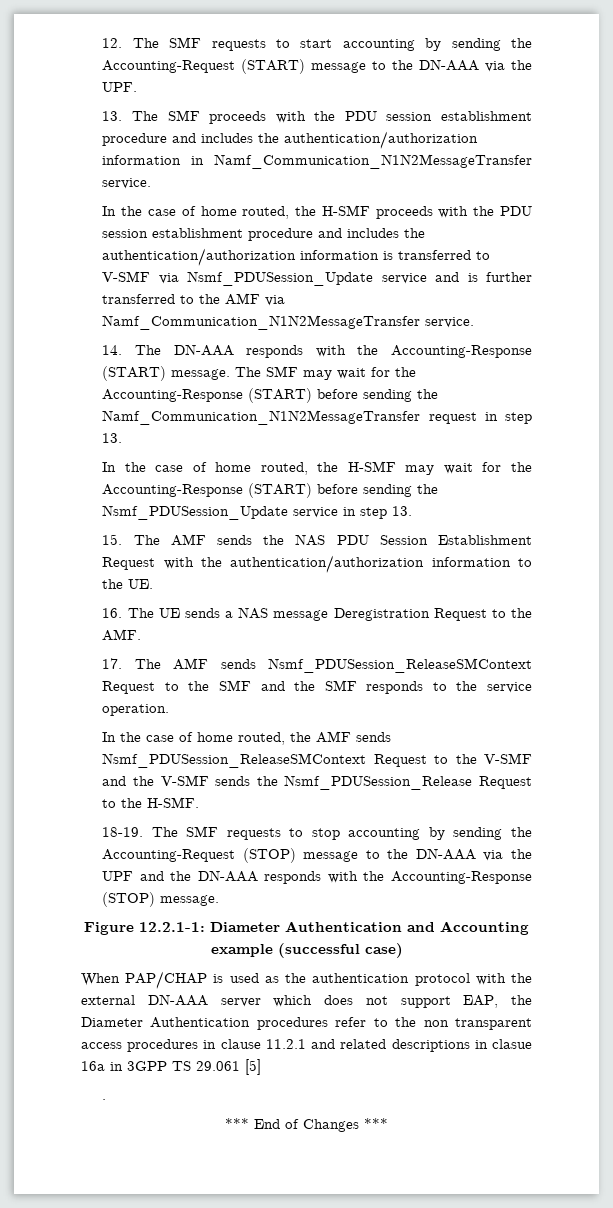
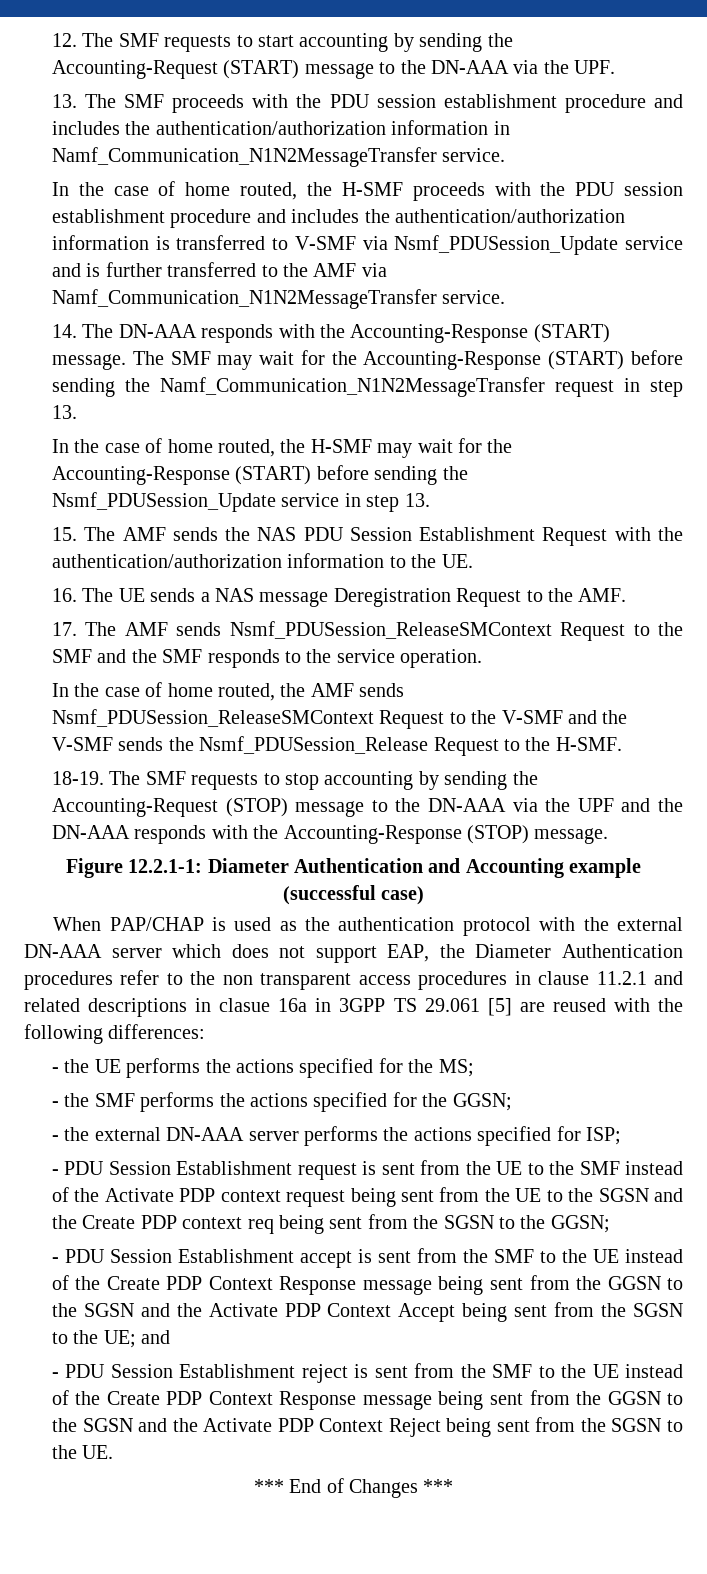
- When PAP/CHAP is used as the authentication protocol with the external DN-AAA server which does not support EAP, the Diameter Authentication procedures refer to the non transparent access procedures in clause 11.2.1 and related descriptions in clasue 16a in 3GPP TS 29.061 [5]
- .
+ When PAP/CHAP is used as the authentication protocol with the external DN-AAA server which does not support EAP, the Diameter Authentication procedures refer to the non transparent access procedures in clause 11.2.1 and related descriptions in clasue 16a in 3GPP TS 29.061 [5] are reused with the following differences:
+ - the UE performs the actions specified for the MS;
+ - the SMF performs the actions specified for the GGSN;
+ - the external DN-AAA server performs the actions specified for ISP;
+ - PDU Session Establishment request is sent from the UE to the SMF instead of the Activate PDP context request being sent from the UE to the SGSN and the Create PDP context req being sent from the SGSN to the GGSN;
+ - PDU Session Establishment accept is sent from the SMF to the UE instead of the Create PDP Context Response message being sent from the GGSN to the SGSN and the Activate PDP Context Accept being sent from the SGSN to the UE; and
+ - PDU Session Establishment reject is sent from the SMF to the UE instead of the Create PDP Context Response message being sent from the GGSN to the SGSN and the Activate PDP Context Reject being sent from the SGSN to the UE.

